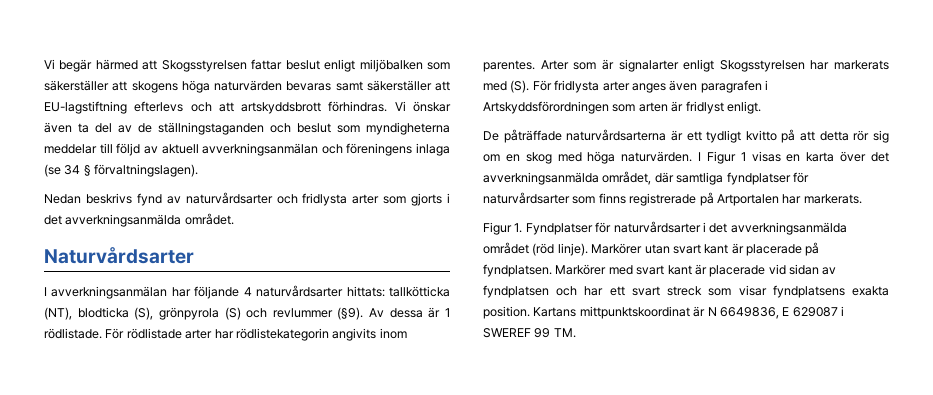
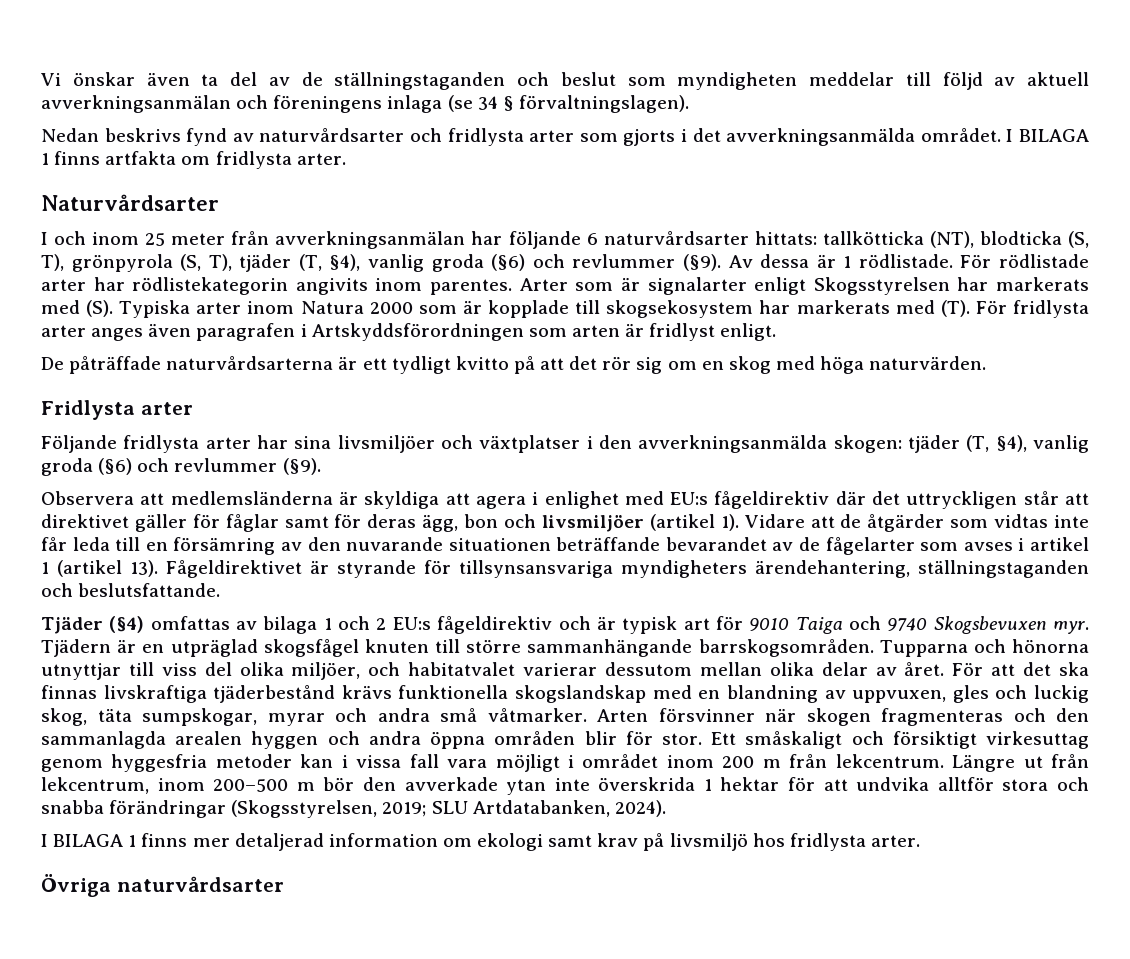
- Vi begär härmed att Skogsstyrelsen fattar beslut enligt miljöbalken som säkerställer att skogens höga naturvärden bevaras samt säkerställer att EU-lagstiftning efterlevs och att artskyddsbrott förhindras. Vi önskar även ta del av de ställningstaganden och beslut som myndigheterna meddelar till följd av aktuell avverkningsanmälan och föreningens inlaga (se 34 § förvaltningslagen).
+ Vi önskar även ta del av de ställningstaganden och beslut som myndigheten meddelar till följd av aktuell avverkningsanmälan och föreningens inlaga (se 34 § förvaltningslagen).
- Nedan beskrivs fynd av naturvårdsarter och fridlysta arter som gjorts i det avverkningsanmälda området.
+ Nedan beskrivs fynd av naturvårdsarter och fridlysta arter som gjorts i det avverkningsanmälda området. I BILAGA 1 finns artfakta om fridlysta arter.
  Naturvårdsarter
- I avverkningsanmälan har följande 4 naturvårdsarter hittats: tallkötticka (NT), blodticka (S), grönpyrola (S) och revlummer (§9).
+ I och inom 25 meter från avverkningsanmälan har följande 6 naturvårdsarter hittats: tallkötticka (NT), blodticka (S, T), grönpyrola (S, T), tjäder (T, §4), vanlig groda (§6) och revlummer (§9).
- Arter som är signalarter enligt Skogsstyrelsen har markerats med (S). För fridlysta arter anges även paragrafen i Artskyddsförordningen som arten är fridlyst enligt.
+ Arter som är signalarter enligt Skogsstyrelsen har markerats med (S). Typiska arter inom Natura 2000 som är kopplade till skogsekosystem har markerats med (T). För fridlysta arter anges även paragrafen i Artskyddsförordningen som arten är fridlyst enligt.
- De påträffade naturvårdsarterna är ett tydligt kvitto på att detta rör sig om en skog med höga naturvärden. I Figur 1 visas en karta över det avverkningsanmälda området, där samtliga fyndplatser för naturvårdsarter som finns registrerade på Artportalen har markerats.
- Figur 1. Fyndplatser för naturvårdsarter i det avverkningsanmälda området (röd linje). Markörer utan svart kant är placerade på fyndplatsen. Markörer med svart kant är placerade vid sidan av fyndplatsen och har ett svart streck som visar fyndplatsens exakta position. Kartans mittpunktskoordinat är N 6649836, E 629087 i SWEREF 99 TM.
+ De påträffade naturvårdsarterna är ett tydligt kvitto på att det rör sig om en skog med höga naturvärden.
+ Fridlysta arter
+ Följande fridlysta arter har sina livsmiljöer och växtplatser i den avverkningsanmälda skogen: tjäder (T, §4), vanlig groda (§6) och revlummer (§9).
+ Observera att medlemsländerna är skyldiga att agera i enlighet med EU:s fågeldirektiv där det uttryckligen står att direktivet gäller för fåglar samt för deras ägg, bon och livsmiljöer (artikel 1). Vidare att de åtgärder som vidtas inte får leda till en försämring av den nuvarande situationen beträffande bevarandet av de fågelarter som avses i artikel 1 (artikel 13). Fågeldirektivet är styrande för tillsynsansvariga myndigheters ärendehantering, ställningstaganden och beslutsfattande.
+ Tjäder (§4) omfattas av bilaga 1 och 2 EU:s fågeldirektiv och är typisk art för 9010 Taiga och 9740 Skogsbevuxen myr. Tjädern är en utpräglad skogsfågel knuten till större sammanhängande barrskogsområden. Tupparna och hönorna utnyttjar till viss del olika miljöer, och habitatvalet varierar dessutom mellan olika delar av året. För att det ska finnas livskraftiga tjäderbestånd krävs funktionella skogslandskap med en blandning av uppvuxen, gles och luckig skog, täta sumpskogar, myrar och andra små våtmarker. Arten försvinner när skogen fragmenteras och den sammanlagda arealen hyggen och andra öppna områden blir för stor. Ett småskaligt och försiktigt virkesuttag genom hyggesfria metoder kan i vissa fall vara möjligt i området inom 200 m från lekcentrum. Längre ut från lekcentrum, inom 200–500 m bör den avverkade ytan inte överskrida 1 hektar för att undvika alltför stora och snabba förändringar (Skogsstyrelsen, 2019; SLU Artdatabanken, 2024).
+ I BILAGA 1 finns mer detaljerad information om ekologi samt krav på livsmiljö hos fridlysta arter.
+ Övriga naturvårdsarter

